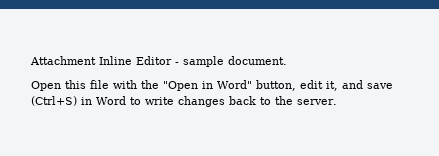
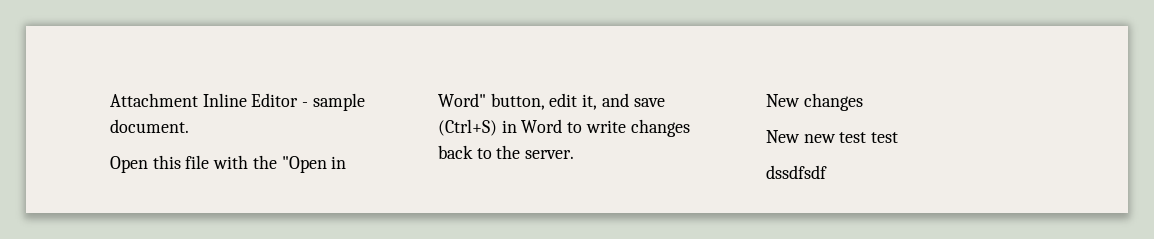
+ New changes
+ New new test test
+ dssdfsdf

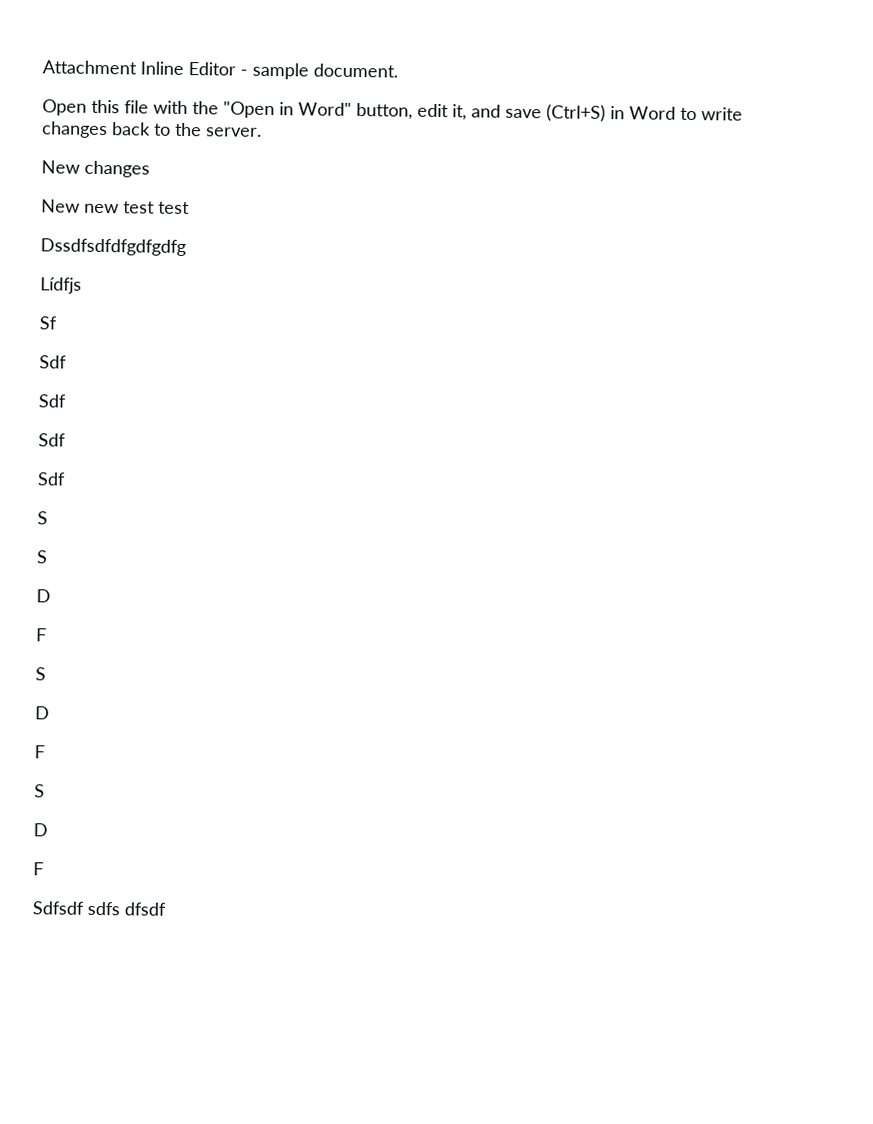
- dssdfsdf
+ Dssdfsdfdfgdfgdfg
+ Lídfjs
+ Sf
+ Sdf
+ Sdf
+ Sdf
+ Sdf
+ S
+ S
+ D
+ F
+ S
+ D
+ F
+ S
+ D
+ F
+ Sdfsdf sdfs dfsdf

